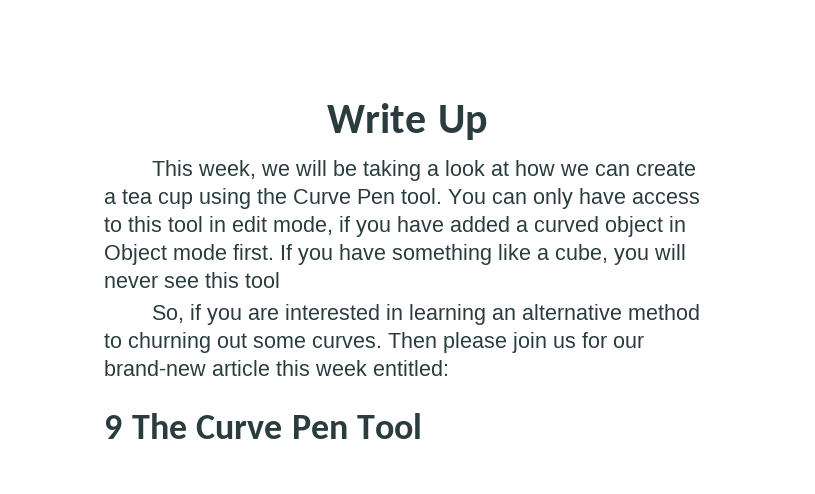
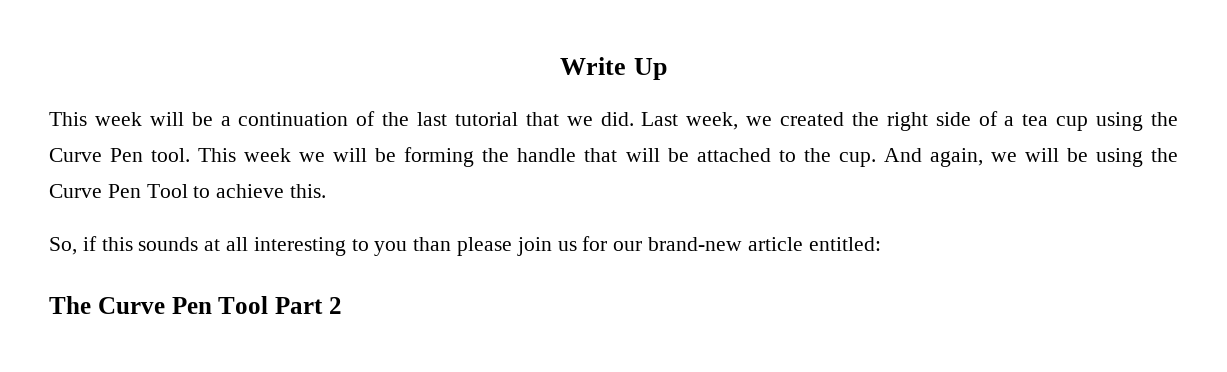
- This week, we will be taking a look at how we can create a tea cup using the Curve Pen tool.
+ This week will be a continuation of the last tutorial that we did. Last week, we created the right side of a tea cup using the Curve Pen tool.
- You can only have access to this tool in edit mode, if you have added a curved object in Object mode first. If you have something like a cube, you will never see this tool
- So, if you are interested in learning an alternative method to churning out some curves. Then please join us for our brand-new article this week entitled:
+ This week we will be forming the handle that will be attached to the cup. And again, we will be using the Curve Pen Tool to achieve this.
+ So, if this sounds at all interesting to you than please join us for our brand-new article entitled:
- 9 The Curve Pen Tool
+ The Curve Pen Tool Part 2

